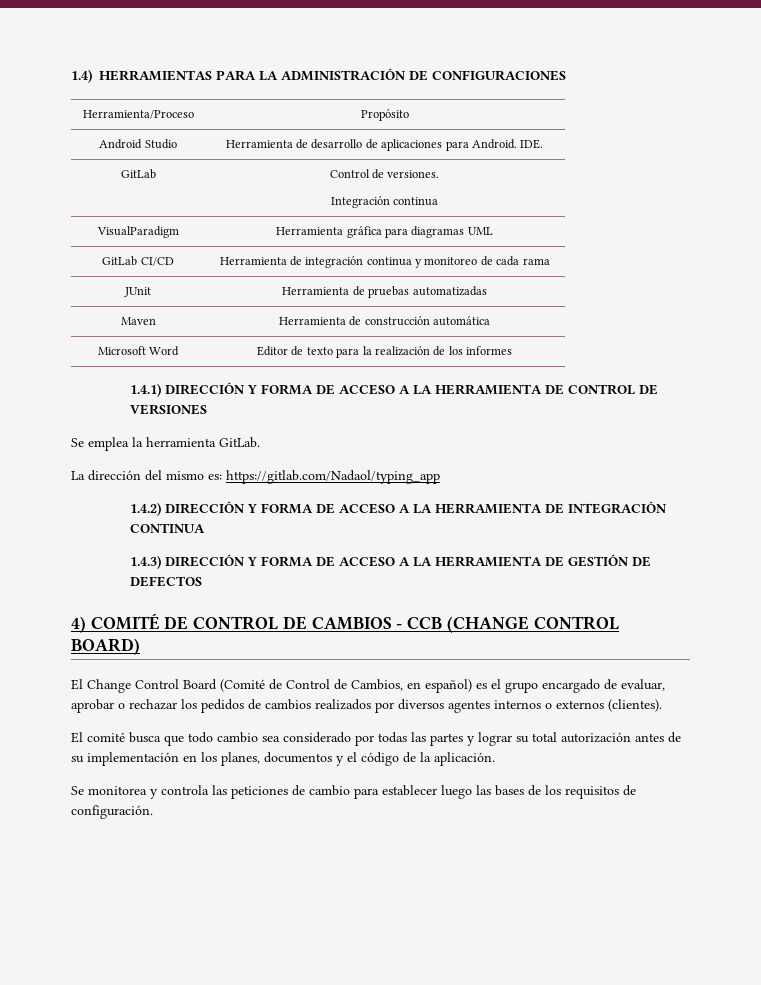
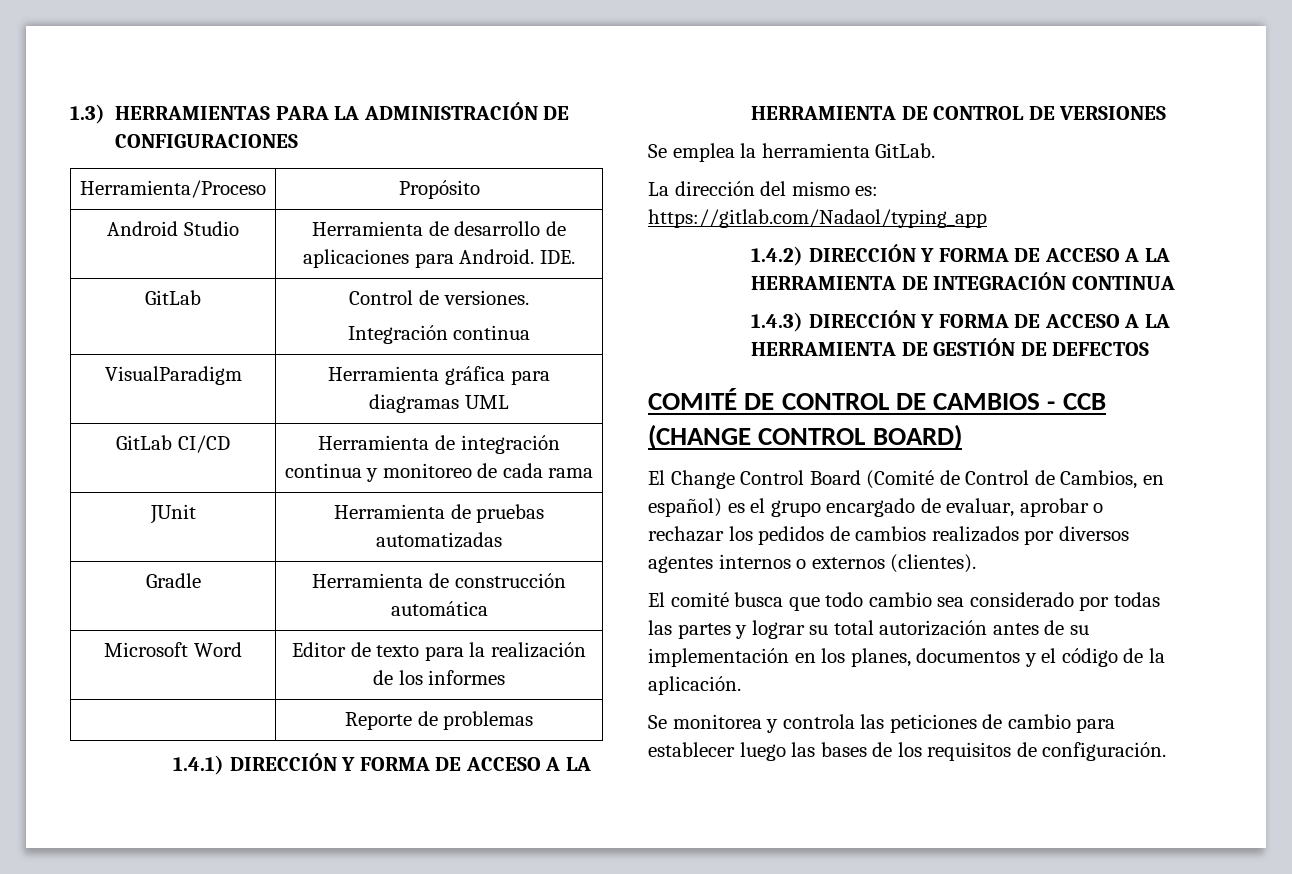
- 1.4) HERRAMIENTAS PARA LA ADMINISTRACIÓN DE CONFIGURACIONES
+ 1.3) HERRAMIENTAS PARA LA ADMINISTRACIÓN DE CONFIGURACIONES
- Maven | Herramienta de construcción automática
+ Gradle | Herramienta de construcción automática
+ | Reporte de problemas
- 4) COMITÉ DE CONTROL DE CAMBIOS - CCB (CHANGE CONTROL BOARD)
+ COMITÉ DE CONTROL DE CAMBIOS - CCB (CHANGE CONTROL BOARD)

